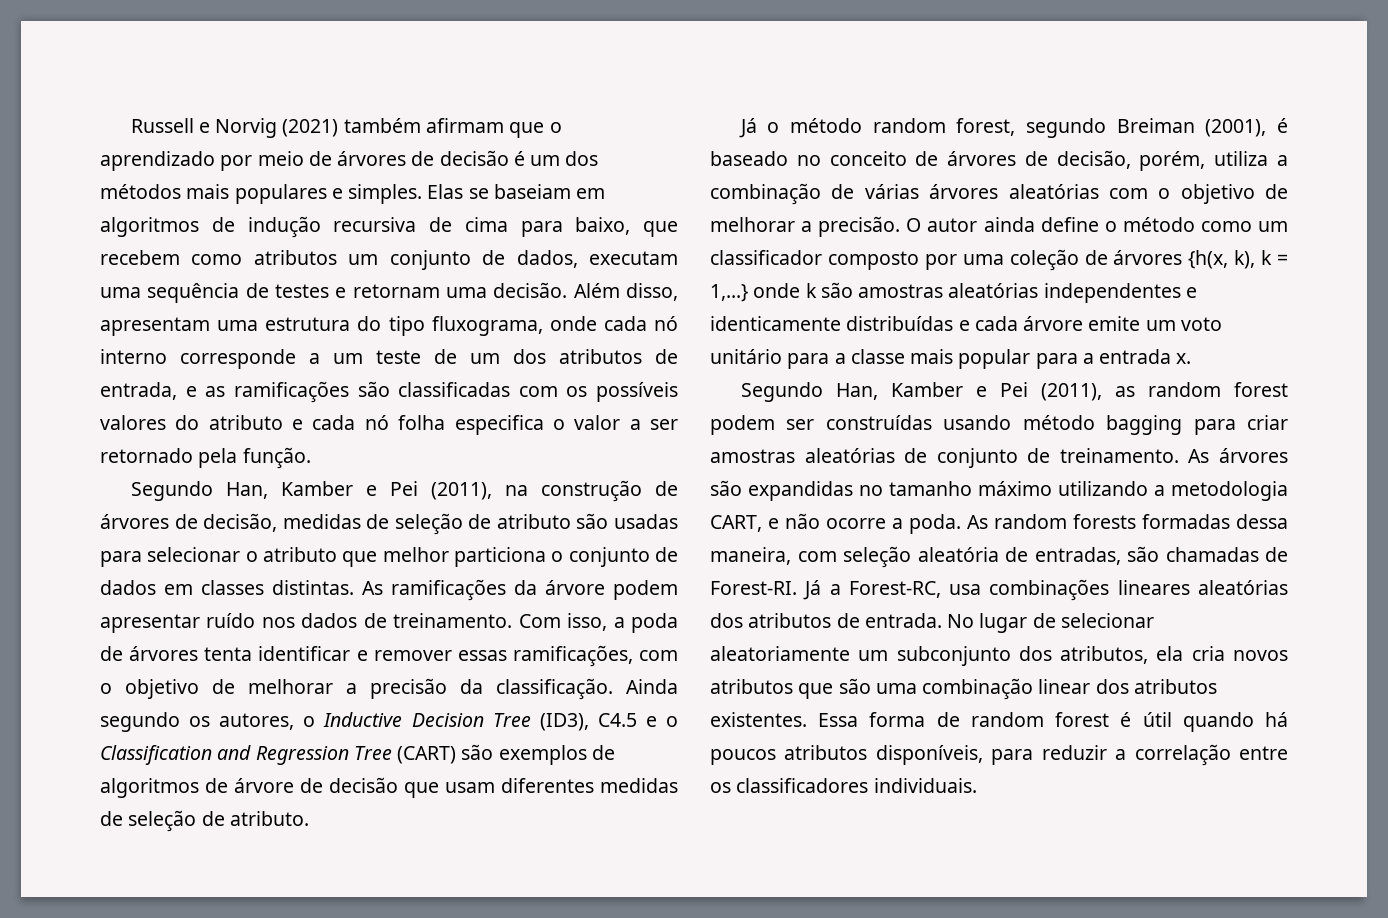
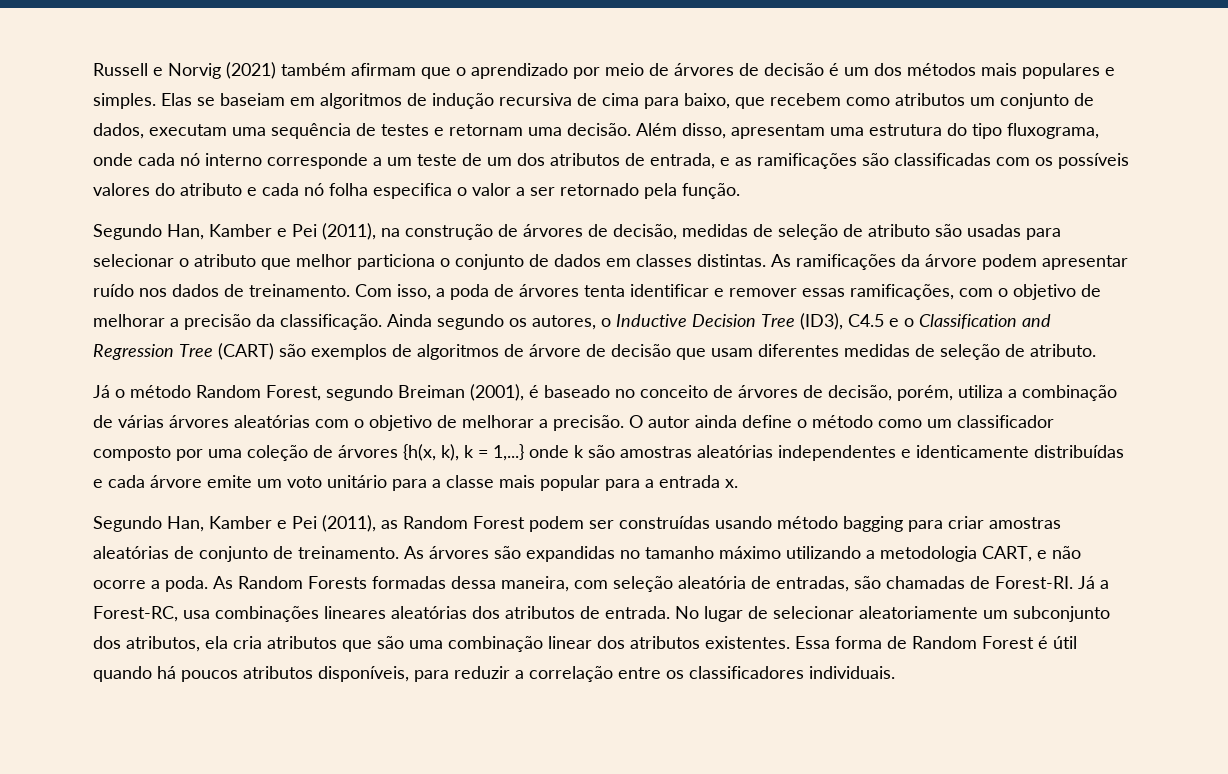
- Já o método random forest, segundo Breiman (2001), é baseado no conceito de árvores de decisão, porém, utiliza a combinação de várias árvores aleatórias com o objetivo de melhorar a precisão.
+ Já o método Random Forest, segundo Breiman (2001), é baseado no conceito de árvores de decisão, porém, utiliza a combinação de várias árvores aleatórias com o objetivo de melhorar a precisão.
- Segundo Han, Kamber e Pei (2011), as random forest podem ser construídas usando método bagging para criar amostras aleatórias de conjunto de treinamento.
+ Segundo Han, Kamber e Pei (2011), as Random Forest podem ser construídas usando método bagging para criar amostras aleatórias de conjunto de treinamento.
- As random forests formadas dessa maneira, com seleção aleatória de entradas, são chamadas de Forest-RI.
+ As Random Forests formadas dessa maneira, com seleção aleatória de entradas, são chamadas de Forest-RI.
- No lugar de selecionar aleatoriamente um subconjunto dos atributos, ela cria novos atributos que são uma combinação linear dos atributos existentes.
+ No lugar de selecionar aleatoriamente um subconjunto dos atributos, ela cria atributos que são uma combinação linear dos atributos existentes.
- Essa forma de random forest é útil quando há poucos atributos disponíveis, para reduzir a correlação entre os classificadores individuais.
+ Essa forma de Random Forest é útil quando há poucos atributos disponíveis, para reduzir a correlação entre os classificadores individuais.

